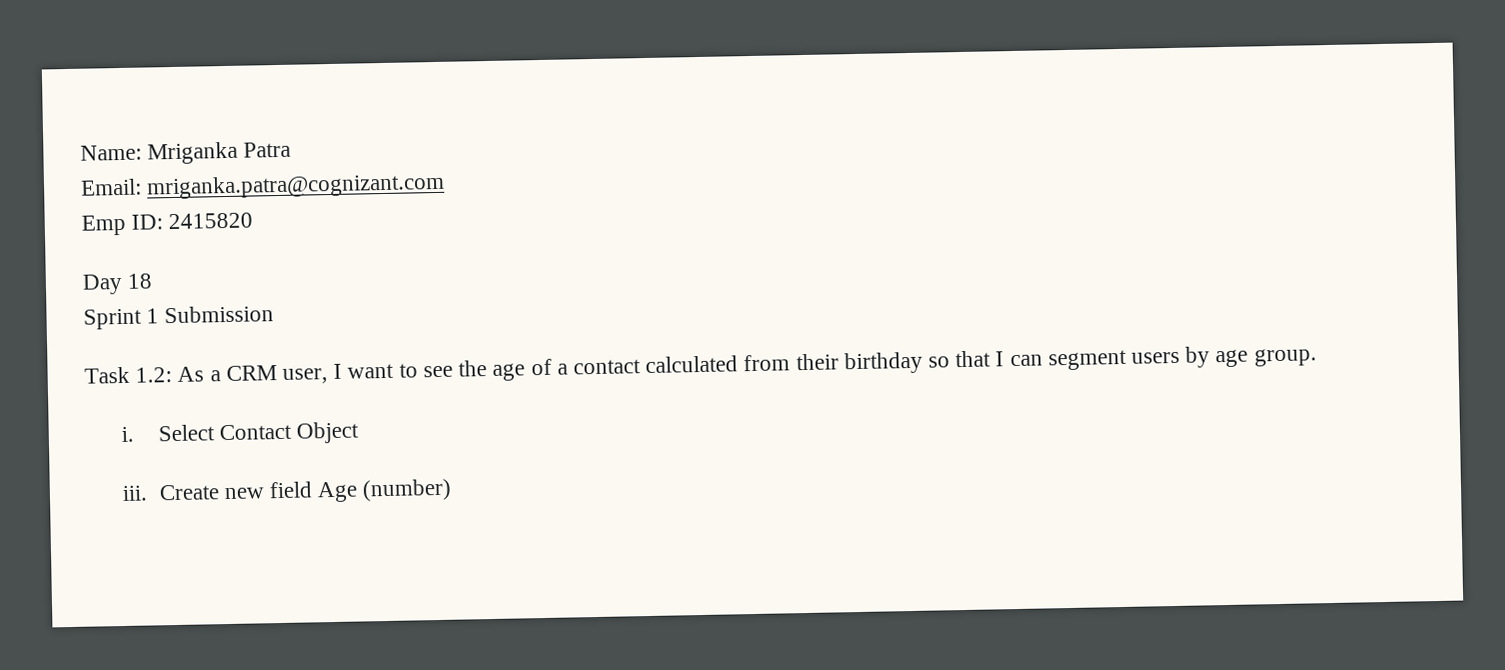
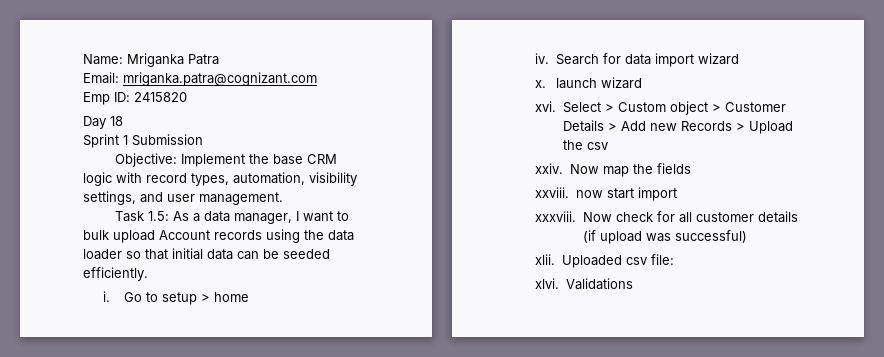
+ Objective: Implement the base CRM logic with record types, automation, visibility settings, and user management.
- Task 1.2: As a CRM user, I want to see the age of a contact calculated from their birthday so that I can segment users by age group.
- i. Select Contact Object
- iii. Create new field Age (number)
+ Task 1.5: As a data manager, I want to bulk upload Account records using the data loader so that initial data can be seeded efficiently.
+ i. Go to setup > home
+ iv. Search for data import wizard
+ x. launch wizard
+ xvi. Select > Custom object > Customer Details > Add new Records > Upload the csv
+ xxiv. Now map the fields
+ xxviii. now start import
+ xxxviii. Now check for all customer details (if upload was successful)
+ xlii. Uploaded csv file:
+ xlvi. Validations

